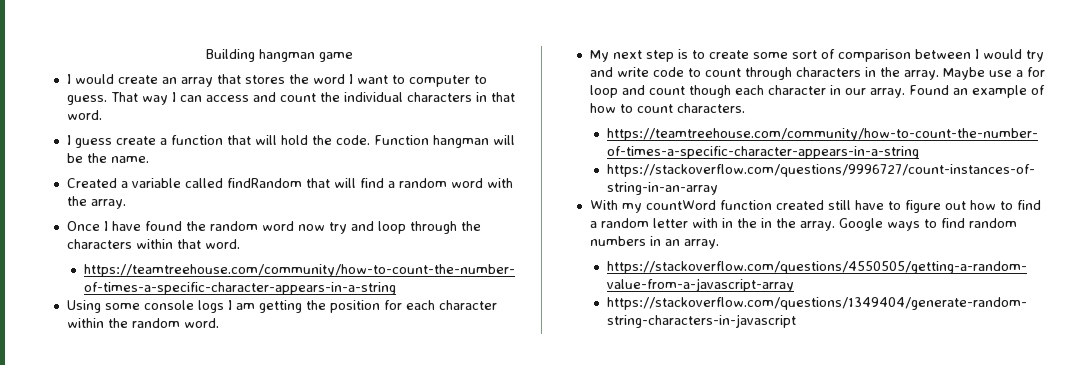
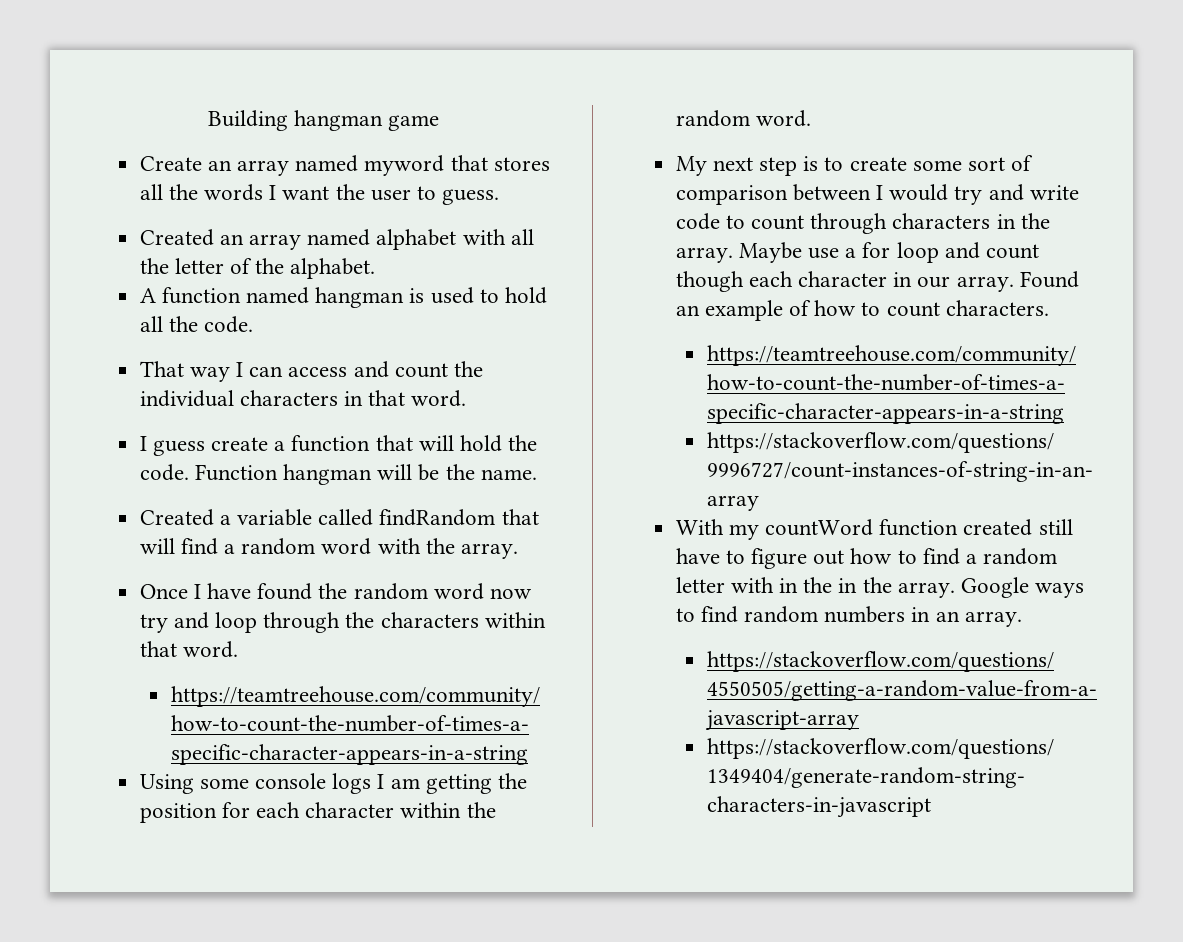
- I would create an array that stores the word I want to computer to guess. That way I can access and count the individual characters in that word.
+ Create an array named myword that stores all the words I want the user to guess.
+ Created an array named alphabet with all the letter of the alphabet.
+ A function named hangman is used to hold all the code.
+ That way I can access and count the individual characters in that word.

